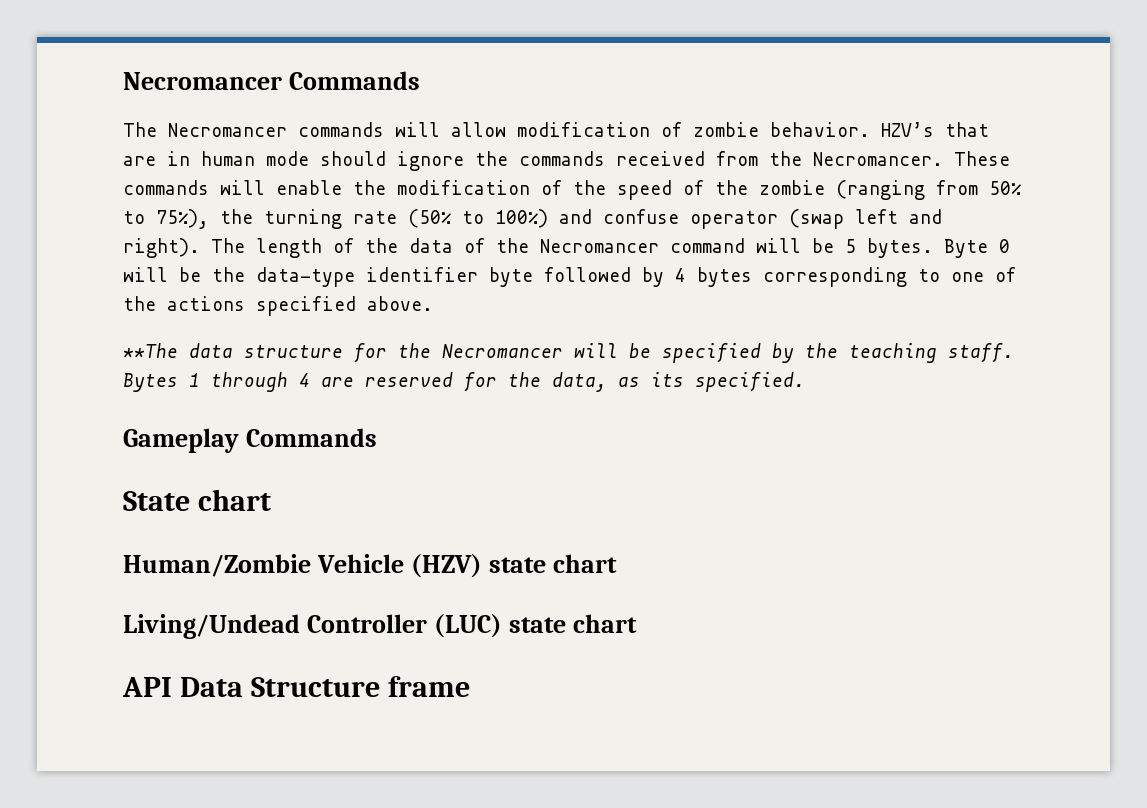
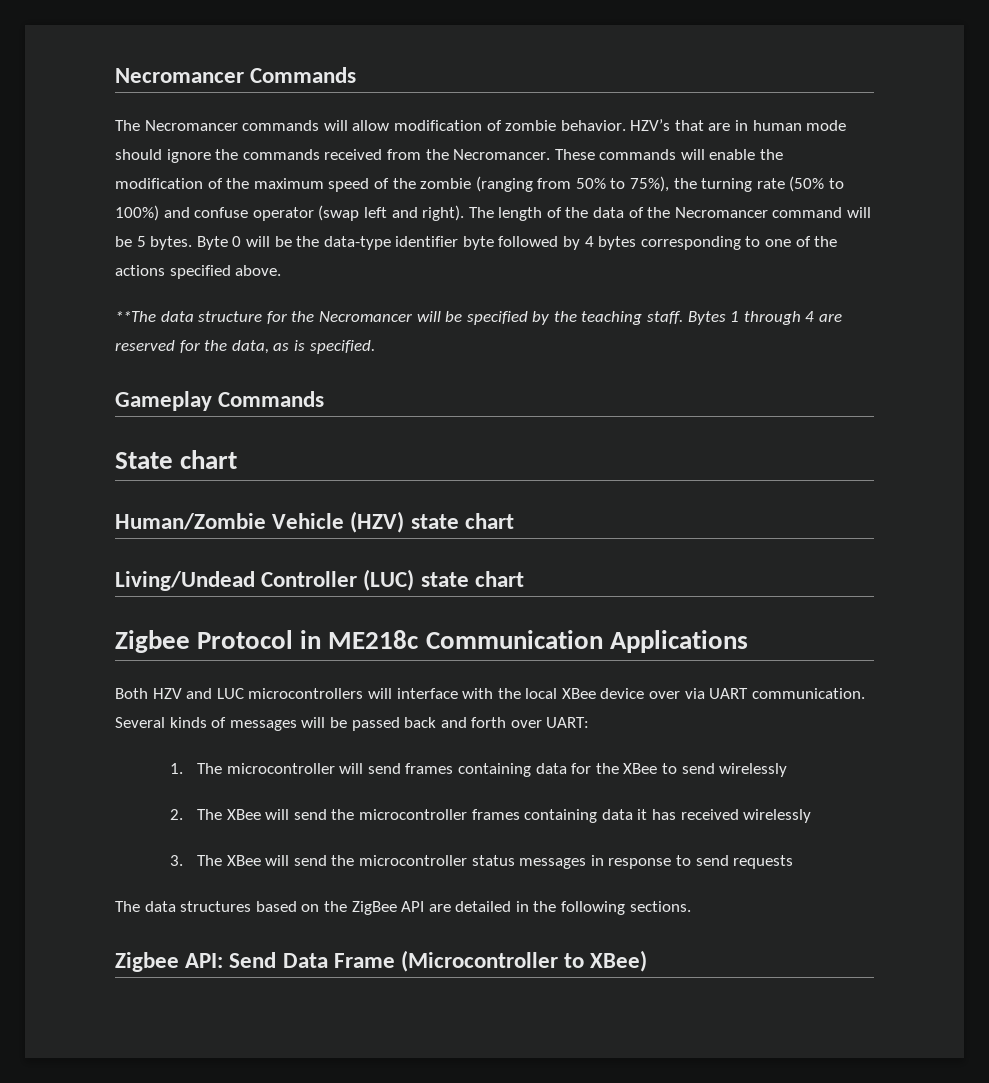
- These commands will enable the modification of the speed of the zombie (ranging from 50% to 75%), the turning rate (50% to 100%) and confuse operator (swap left and right).
+ These commands will enable the modification of the maximum speed of the zombie (ranging from 50% to 75%), the turning rate (50% to 100%) and confuse operator (swap left and right).
- Bytes 1 through 4 are reserved for the data, as its specified.
+ Bytes 1 through 4 are reserved for the data, as is specified.
- API Data Structure frame
+ Zigbee Protocol in ME218c Communication Applications
+ Both HZV and LUC microcontrollers will interface with the local XBee device over via UART communication. Several kinds of messages will be passed back and forth over UART:
+ 1. The microcontroller will send frames containing data for the XBee to send wirelessly
+ 2. The XBee will send the microcontroller frames containing data it has received wirelessly
+ 3. The XBee will send the microcontroller status messages in response to send requests
+ The data structures based on the ZigBee API are detailed in the following sections.
+ Zigbee API: Send Data Frame (Microcontroller to XBee)

